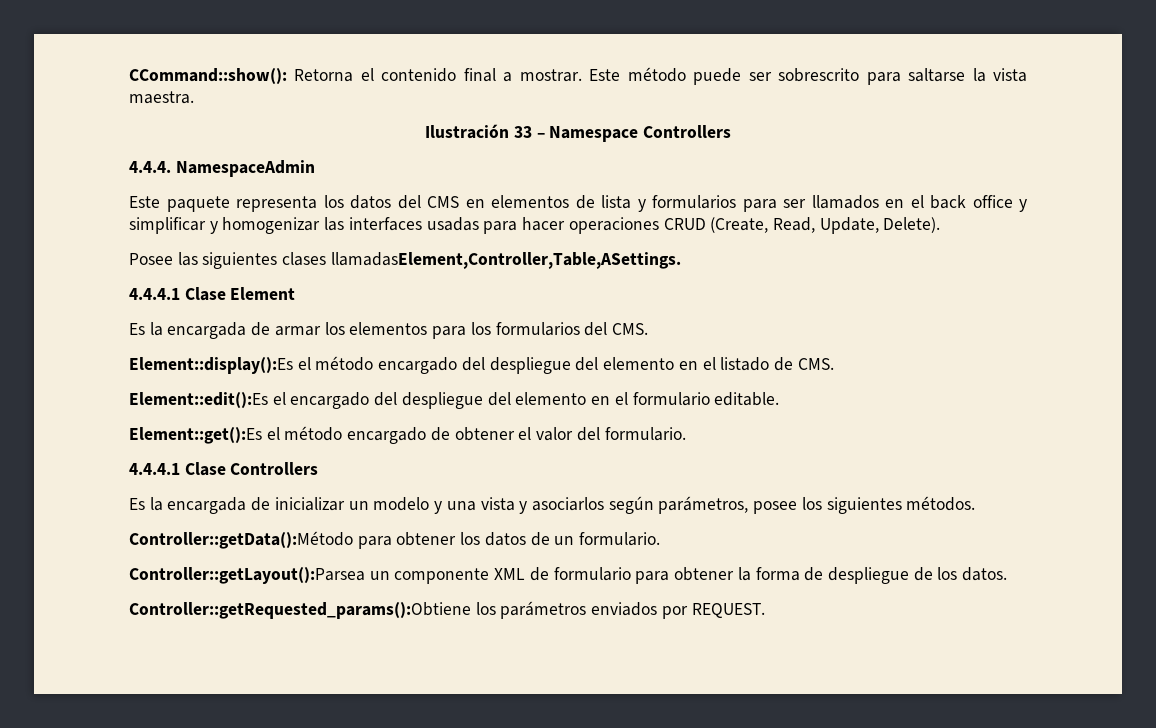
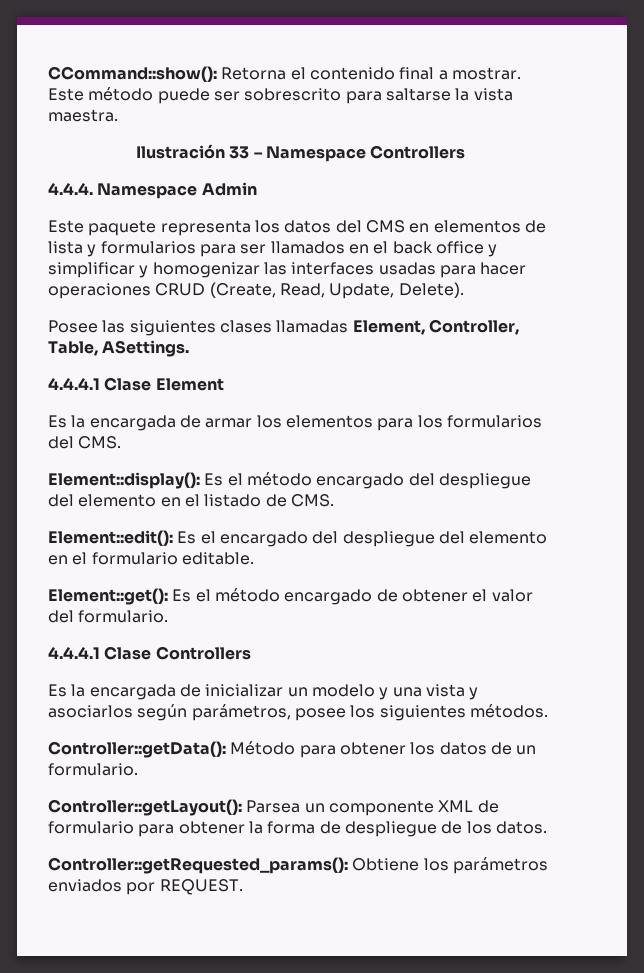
- 4.4.4. NamespaceAdmin
+ 4.4.4. Namespace Admin
- Posee las siguientes clases llamadasElement,Controller,Table,ASettings.
+ Posee las siguientes clases llamadas Element, Controller, Table, ASettings.
- Element::display():Es el método encargado del despliegue del elemento en el listado de CMS.
+ Element::display(): Es el método encargado del despliegue del elemento en el listado de CMS.
- Element::edit():Es el encargado del despliegue del elemento en el formulario editable.
+ Element::edit(): Es el encargado del despliegue del elemento en el formulario editable.
- Element::get():Es el método encargado de obtener el valor del formulario.
+ Element::get(): Es el método encargado de obtener el valor del formulario.
- Controller::getData():Método para obtener los datos de un formulario.
+ Controller::getData(): Método para obtener los datos de un formulario.
- Controller::getLayout():Parsea un componente XML de formulario para obtener la forma de despliegue de los datos.
+ Controller::getLayout(): Parsea un componente XML de formulario para obtener la forma de despliegue de los datos.
- Controller::getRequested_params():Obtiene los parámetros enviados por REQUEST.
+ Controller::getRequested_params(): Obtiene los parámetros enviados por REQUEST.

